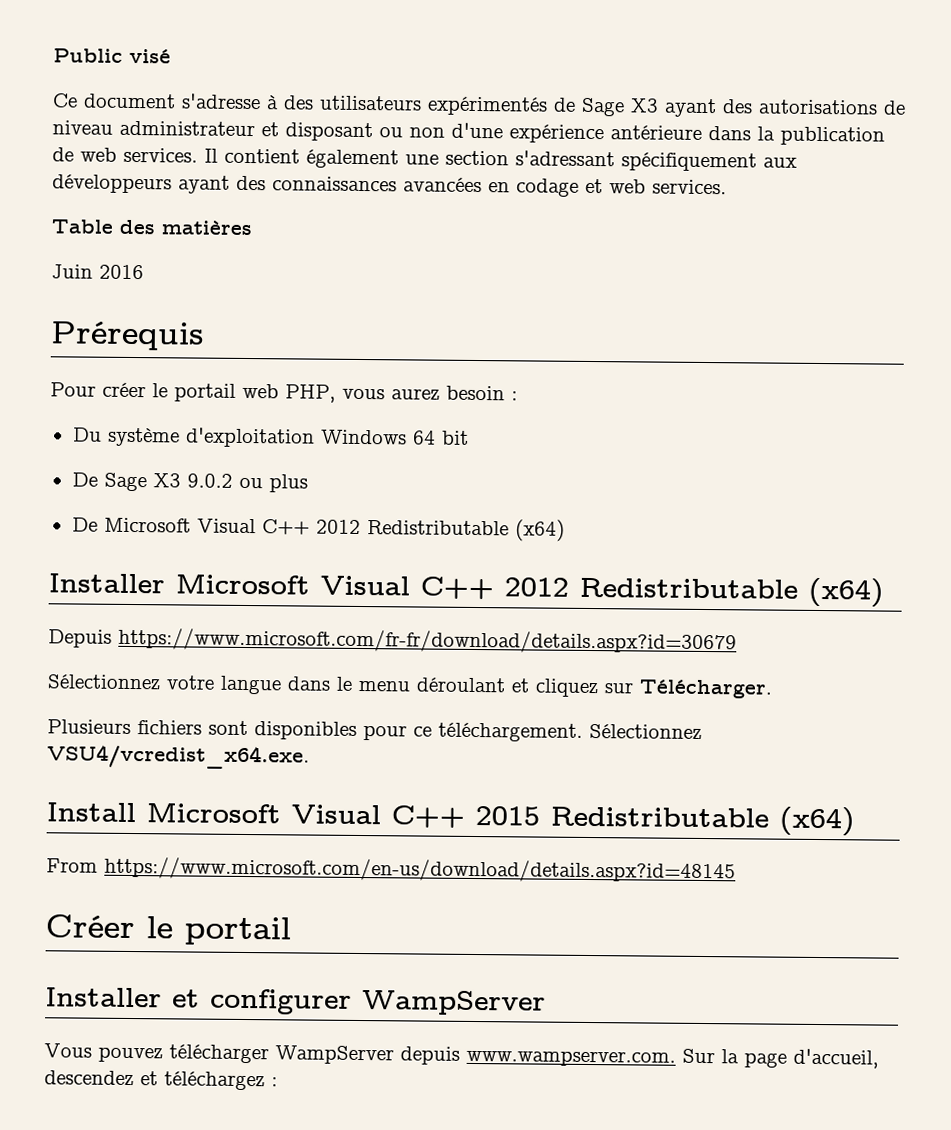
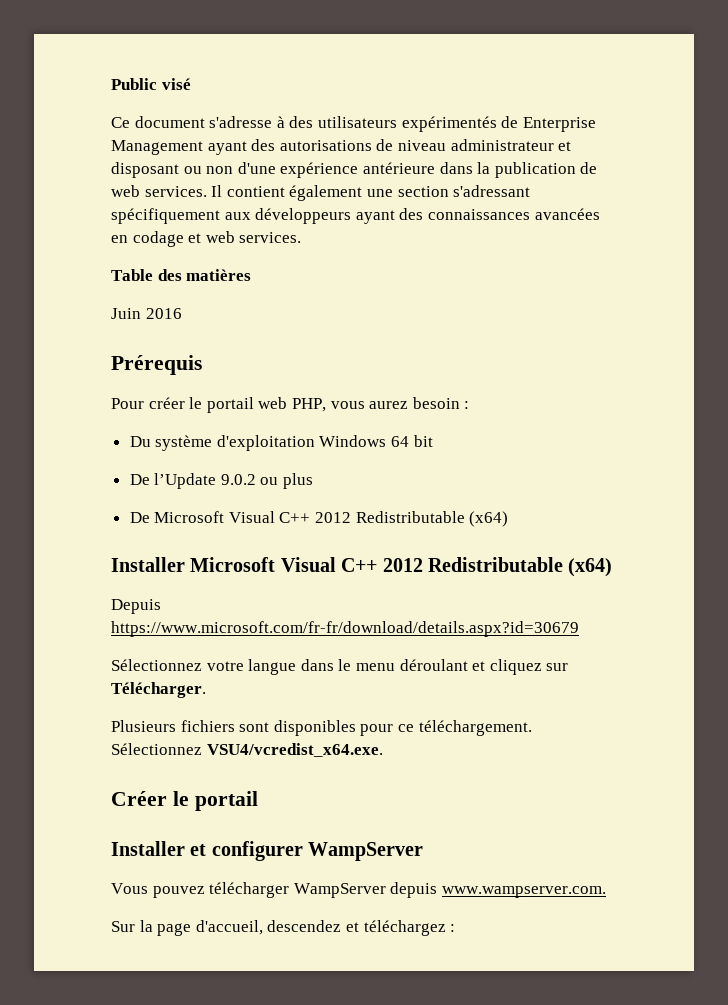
- Ce document s'adresse à des utilisateurs expérimentés de Sage X3 ayant des autorisations de niveau administrateur et disposant ou non d'une expérience antérieure dans la publication de web services.
+ Ce document s'adresse à des utilisateurs expérimentés de Enterprise Management ayant des autorisations de niveau administrateur et disposant ou non d'une expérience antérieure dans la publication de web services.
- De Sage X3 9.0.2 ou plus
+ De l’Update 9.0.2 ou plus
- Install Microsoft Visual C++ 2015 Redistributable (x64)
- From https://www.microsoft.com/en-us/download/details.aspx?id=48145
- Vous pouvez télécharger WampServer depuis www.wampserver.com. Sur la page d'accueil, descendez et téléchargez :
+ Vous pouvez télécharger WampServer depuis www.wampserver.com.
+ Sur la page d'accueil, descendez et téléchargez :

